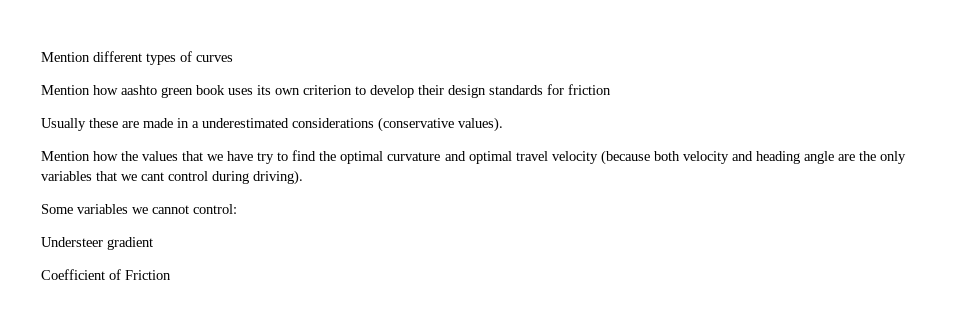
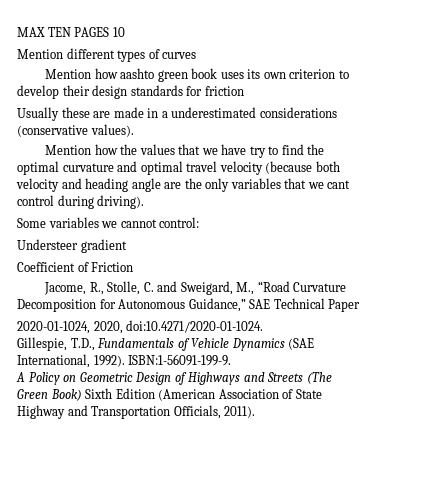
+ MAX TEN PAGES 10
+ Jacome, R., Stolle, C. and Sweigard, M., “Road Curvature Decomposition for Autonomous Guidance,” SAE Technical Paper
+ 2020-01-1024, 2020, doi:10.4271/2020-01-1024.
+ Gillespie, T.D., Fundamentals of Vehicle Dynamics (SAE International, 1992). ISBN:1-56091-199-9.
+ A Policy on Geometric Design of Highways and Streets (The Green Book) Sixth Edition (American Association of State Highway and Transportation Officials, 2011).

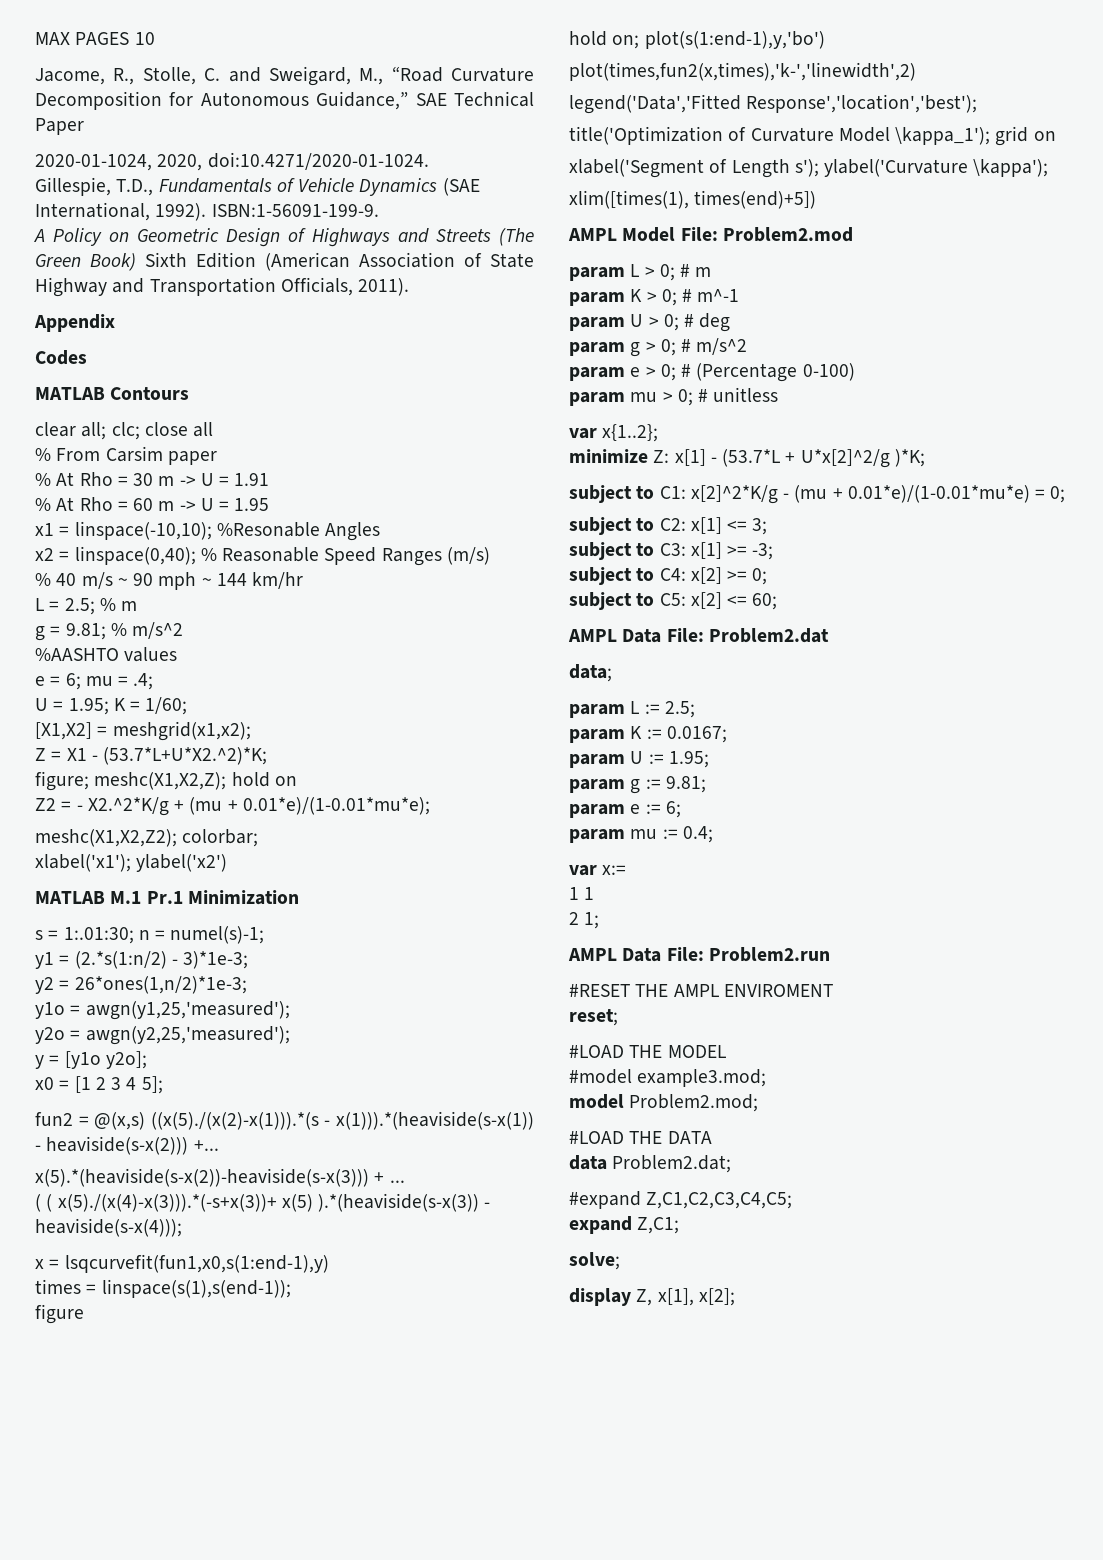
- MAX TEN PAGES 10
+ MAX PAGES 10
- Mention different types of curves
- Mention how aashto green book uses its own criterion to develop their design standards for friction
- Usually these are made in a underestimated considerations (conservative values).
- Mention how the values that we have try to find the optimal curvature and optimal travel velocity (because both velocity and heading angle are the only variables that we cant control during driving).
- Some variables we cannot control:
- Understeer gradient
- Coefficient of Friction
+ Appendix
+ Codes
+ MATLAB Contours
+ clear all; clc; close all
+ % From Carsim paper
+ % At Rho = 30 m -> U = 1.91
+ % At Rho = 60 m -> U = 1.95
+ x1 = linspace(-10,10); %Resonable Angles
+ x2 = linspace(0,40); % Reasonable Speed Ranges (m/s)
+ % 40 m/s ~ 90 mph ~ 144 km/hr
+ L = 2.5; % m
+ g = 9.81; % m/s^2
+ %AASHTO values
+ e = 6; mu = .4;
+ U = 1.95; K = 1/60;
+ [X1,X2] = meshgrid(x1,x2);
+ Z = X1 - (53.7*L+U*X2.^2)*K;
+ figure; meshc(X1,X2,Z); hold on
+ Z2 = - X2.^2*K/g + (mu + 0.01*e)/(1-0.01*mu*e);
+ meshc(X1,X2,Z2); colorbar;
+ xlabel('x1'); ylabel('x2')
+ MATLAB M.1 Pr.1 Minimization
+ s = 1:.01:30; n = numel(s)-1;
+ y1 = (2.*s(1:n/2) - 3)*1e-3;
+ y2 = 26*ones(1,n/2)*1e-3;
+ y1o = awgn(y1,25,'measured');
+ y2o = awgn(y2,25,'measured');
+ y = [y1o y2o];
+ x0 = [1 2 3 4 5];
+ fun2 = @(x,s) ((x(5)./(x(2)-x(1))).*(s - x(1))).*(heaviside(s-x(1)) - heaviside(s-x(2))) +...
+ x(5).*(heaviside(s-x(2))-heaviside(s-x(3))) + ...
+ ( ( x(5)./(x(4)-x(3))).*(-s+x(3))+ x(5) ).*(heaviside(s-x(3)) - heaviside(s-x(4)));
+ x = lsqcurvefit(fun1,x0,s(1:end-1),y)
+ times = linspace(s(1),s(end-1));
+ figure
+ hold on; plot(s(1:end-1),y,'bo')
+ plot(times,fun2(x,times),'k-','linewidth',2)
+ legend('Data','Fitted Response','location','best');
+ title('Optimization of Curvature Model \kappa_1'); grid on
+ xlabel('Segment of Length s'); ylabel('Curvature \kappa');
+ xlim([times(1), times(end)+5])
+ AMPL Model File: Problem2.mod
+ param L > 0; # m
+ param K > 0; # m^-1
+ param U > 0; # deg
+ param g > 0; # m/s^2
+ param e > 0; # (Percentage 0-100)
+ param mu > 0; # unitless
+ var x{1..2};
+ minimize Z: x[1] - (53.7*L + U*x[2]^2/g )*K;
+ subject to C1: x[2]^2*K/g - (mu + 0.01*e)/(1-0.01*mu*e) = 0;
+ subject to C2: x[1] <= 3;
+ subject to C3: x[1] >= -3;
+ subject to C4: x[2] >= 0;
+ subject to C5: x[2] <= 60;
+ AMPL Data File: Problem2.dat
+ data;
+ param L := 2.5;
+ param K := 0.0167;
+ param U := 1.95;
+ param g := 9.81;
+ param e := 6;
+ param mu := 0.4;
+ var x:=
+ 1 1
+ 2 1;
+ AMPL Data File: Problem2.run
+ #RESET THE AMPL ENVIROMENT
+ reset;
+ #LOAD THE MODEL
+ #model example3.mod;
+ model Problem2.mod;
+ #LOAD THE DATA
+ data Problem2.dat;
+ #expand Z,C1,C2,C3,C4,C5;
+ expand Z,C1;
+ solve;
+ display Z, x[1], x[2];

